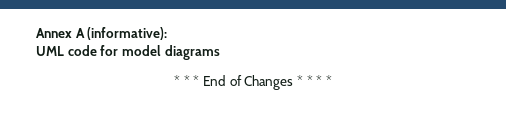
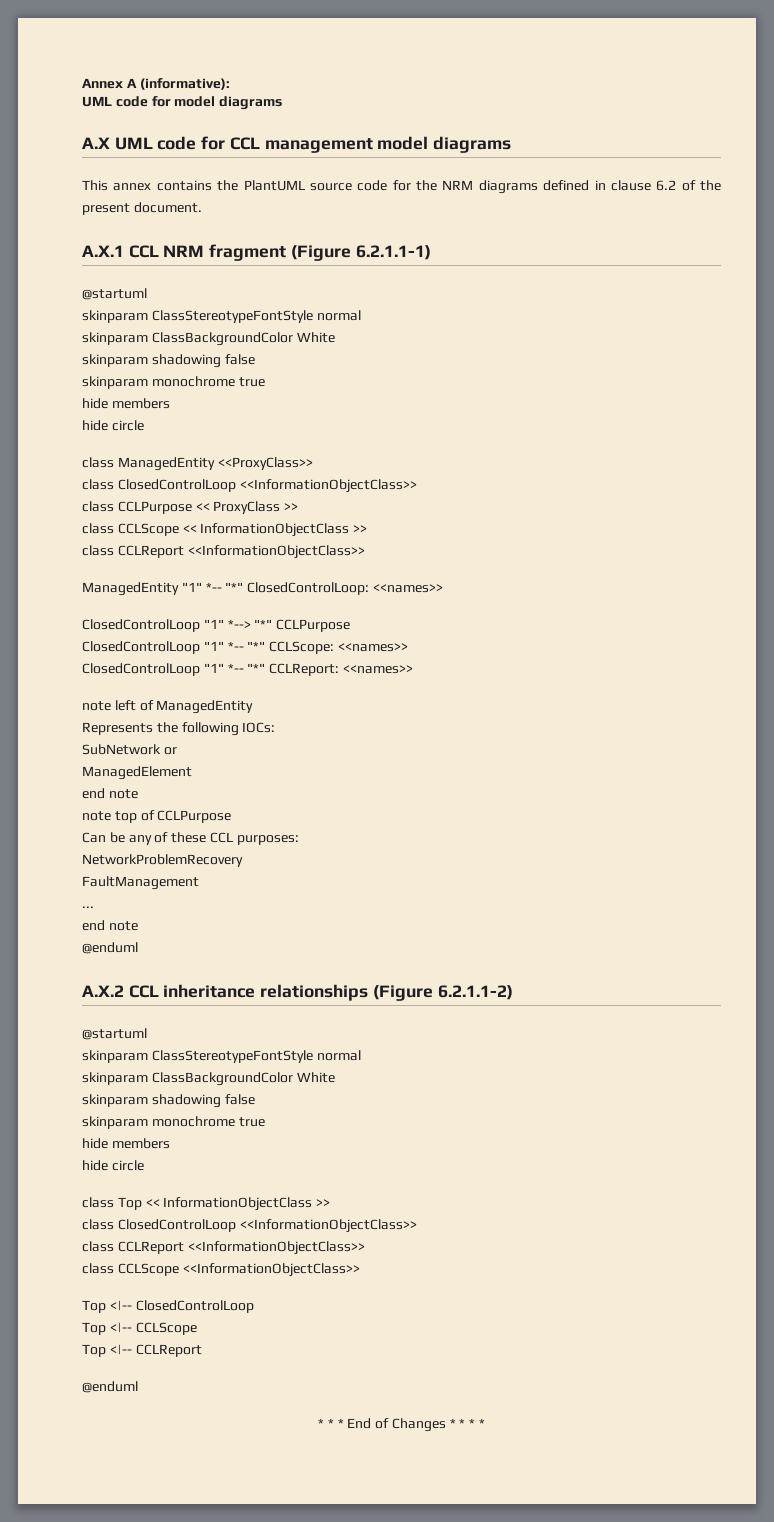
+ A.X UML code for CCL management model diagrams
+ This annex contains the PlantUML source code for the NRM diagrams defined in clause 6.2 of the present document.
+ A.X.1 CCL NRM fragment (Figure 6.2.1.1-1)
+ @startuml
+ skinparam ClassStereotypeFontStyle normal
+ skinparam ClassBackgroundColor White
+ skinparam shadowing false
+ skinparam monochrome true
+ hide members
+ hide circle
+ class ManagedEntity <<ProxyClass>>
+ class ClosedControlLoop <<InformationObjectClass>>
+ class CCLPurpose << ProxyClass >>
+ class CCLScope << InformationObjectClass >>
+ class CCLReport <<InformationObjectClass>>
+ ManagedEntity "1" *-- "*" ClosedControlLoop: <<names>>
+ ClosedControlLoop "1" *--> "*" CCLPurpose
+ ClosedControlLoop "1" *-- "*" CCLScope: <<names>>
+ ClosedControlLoop "1" *-- "*" CCLReport: <<names>>
+ note left of ManagedEntity
+ Represents the following IOCs:
+ SubNetwork or
+ ManagedElement
+ end note
+ note top of CCLPurpose
+ Can be any of these CCL purposes:
+ NetworkProblemRecovery
+ FaultManagement
+ ...
+ end note
+ @enduml
+ A.X.2 CCL inheritance relationships (Figure 6.2.1.1-2)
+ @startuml
+ skinparam ClassStereotypeFontStyle normal
+ skinparam ClassBackgroundColor White
+ skinparam shadowing false
+ skinparam monochrome true
+ hide members
+ hide circle
+ class Top << InformationObjectClass >>
+ class ClosedControlLoop <<InformationObjectClass>>
+ class CCLReport <<InformationObjectClass>>
+ class CCLScope <<InformationObjectClass>>
+ Top <|-- ClosedControlLoop
+ Top <|-- CCLScope
+ Top <|-- CCLReport
+ @enduml

